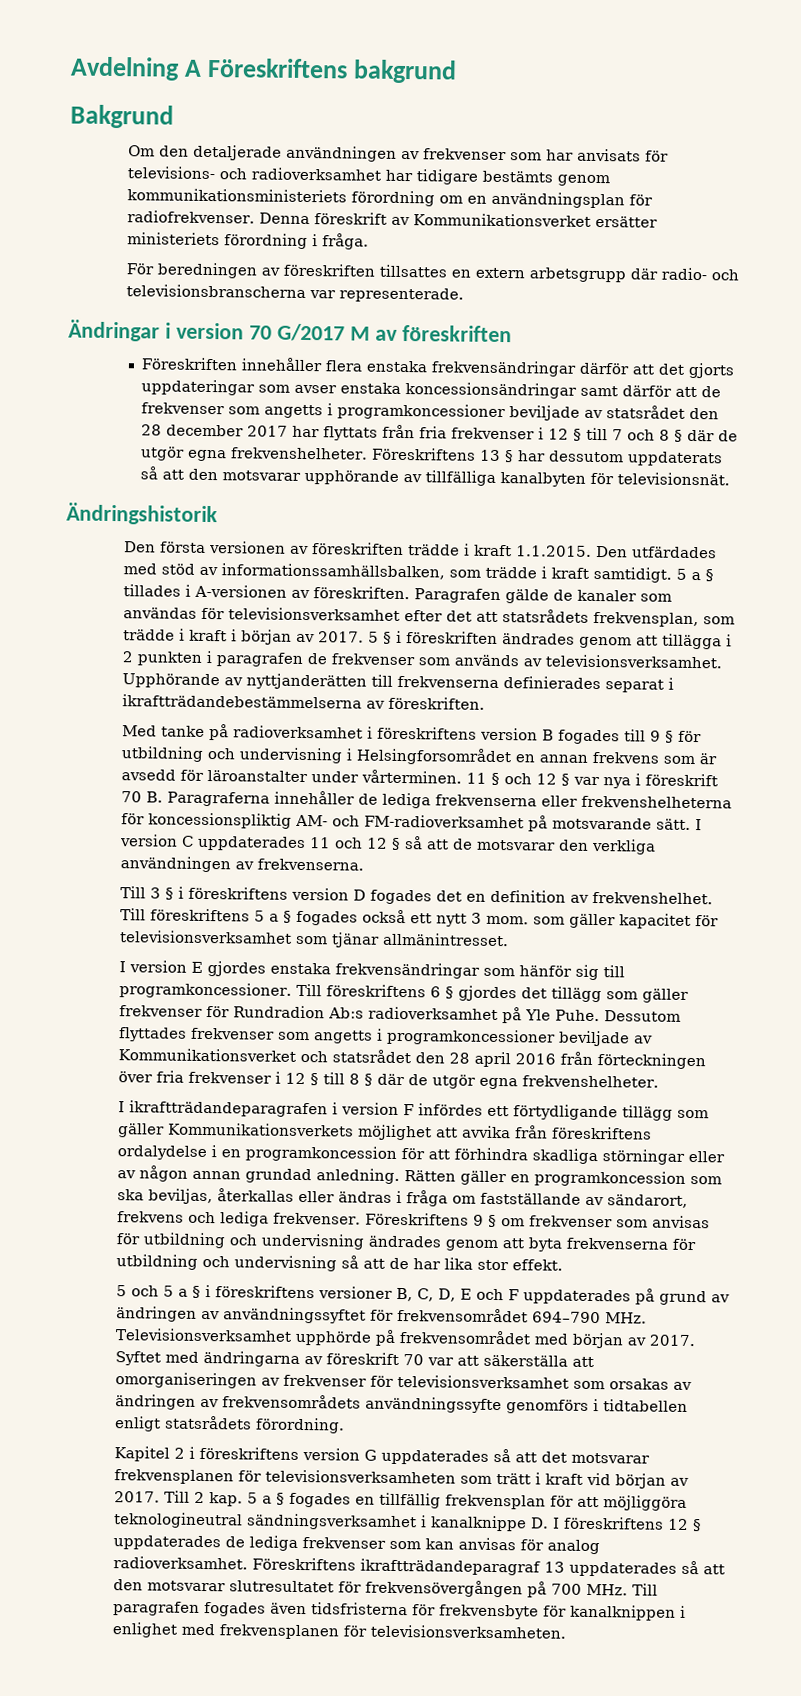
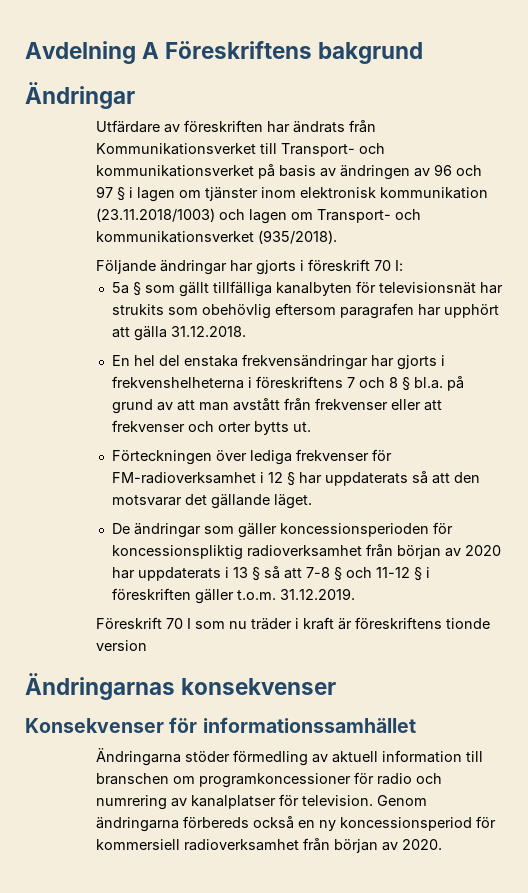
- Bakgrund
- Om den detaljerade användningen av frekvenser som har anvisats för televisions- och radioverksamhet har tidigare bestämts genom kommunikationsministeriets förordning om en användningsplan för radiofrekvenser. Denna föreskrift av Kommunikationsverket ersätter ministeriets förordning i fråga.
- För beredningen av föreskriften tillsattes en extern arbetsgrupp där radio- och televisionsbranscherna var representerade.
- Ändringar i version 70 G/2017 M av föreskriften
- Föreskriften innehåller flera enstaka frekvensändringar därför att det gjorts uppdateringar som avser enstaka koncessionsändringar samt därför att de frekvenser som angetts i programkoncessioner beviljade av statsrådet den 28 december 2017 har flyttats från fria frekvenser i 12 § till 7 och 8 § där de utgör egna frekvenshelheter. Föreskriftens 13 § har dessutom uppdaterats så att den motsvarar upphörande av tillfälliga kanalbyten för televisionsnät.
- Ändringshistorik
- Den första versionen av föreskriften trädde i kraft 1.1.2015. Den utfärdades med stöd av informationssamhällsbalken, som trädde i kraft samtidigt. 5 a § tillades i A-versionen av föreskriften. Paragrafen gälde de kanaler som användas för televisionsverksamhet efter det att statsrådets frekvensplan, som trädde i kraft i början av 2017. 5 § i föreskriften ändrades genom att tillägga i 2 punkten i paragrafen de frekvenser som används av televisionsverksamhet. Upphörande av nyttjanderätten till frekvenserna definierades separat i ikraftträdandebestämmelserna av föreskriften.
- Med tanke på radioverksamhet i föreskriftens version B fogades till 9 § för utbildning och undervisning i Helsingforsområdet en annan frekvens som är avsedd för läroanstalter under vårterminen. 11 § och 12 § var nya i föreskrift 70 B. Paragraferna innehåller de lediga frekvenserna eller frekvenshelheterna för koncessionspliktig AM- och FM-radioverksamhet på motsvarande sätt. I version C uppdaterades 11 och 12 § så att de motsvarar den verkliga användningen av frekvenserna.
- Till 3 § i föreskriftens version D fogades det en definition av frekvenshelhet. Till föreskriftens 5 a § fogades också ett nytt 3 mom. som gäller kapacitet för televisionsverksamhet som tjänar allmänintresset.
- I version E gjordes enstaka frekvensändringar som hänför sig till programkoncessioner. Till föreskriftens 6 § gjordes det tillägg som gäller frekvenser för Rundradion Ab:s radioverksamhet på Yle Puhe. Dessutom flyttades frekvenser som angetts i programkoncessioner beviljade av Kommunikationsverket och statsrådet den 28 april 2016 från förteckningen över fria frekvenser i 12 § till 8 § där de utgör egna frekvenshelheter.
- I ikraftträdandeparagrafen i version F infördes ett förtydligande tillägg som gäller Kommunikationsverkets möjlighet att avvika från föreskriftens ordalydelse i en programkoncession för att förhindra skadliga störningar eller av någon annan grundad anledning. Rätten gäller en programkoncession som ska beviljas, återkallas eller ändras i fråga om fastställande av sändarort, frekvens och lediga frekvenser. Föreskriftens 9 § om frekvenser som anvisas för utbildning och undervisning ändrades genom att byta frekvenserna för utbildning och undervisning så att de har lika stor effekt.
- 5 och 5 a § i föreskriftens versioner B, C, D, E och F uppdaterades på grund av ändringen av användningssyftet för frekvensområdet 694–790 MHz. Televisionsverksamhet upphörde på frekvensområdet med början av 2017. Syftet med ändringarna av föreskrift 70 var att säkerställa att omorganiseringen av frekvenser för televisionsverksamhet som orsakas av ändringen av frekvensområdets användningssyfte genomförs i tidtabellen enligt statsrådets förordning.
- Kapitel 2 i föreskriftens version G uppdaterades så att det motsvarar frekvensplanen för televisionsverksamheten som trätt i kraft vid början av 2017. Till 2 kap. 5 a § fogades en tillfällig frekvensplan för att möjliggöra teknologineutral sändningsverksamhet i kanalknippe D. I föreskriftens 12 § uppdaterades de lediga frekvenser som kan anvisas för analog radioverksamhet. Föreskriftens ikraftträdandeparagraf 13 uppdaterades så att den motsvarar slutresultatet för frekvensövergången på 700 MHz. Till paragrafen fogades även tidsfristerna för frekvensbyte för kanalknippen i enlighet med frekvensplanen för televisionsverksamheten.
+ Ändringar
+ Utfärdare av föreskriften har ändrats från Kommunikationsverket till Transport- och kommunikationsverket på basis av ändringen av 96 och 97 § i lagen om tjänster inom elektronisk kommunikation (23.11.2018/1003) och lagen om Transport- och kommunikationsverket (935/2018).
+ Följande ändringar har gjorts i föreskrift 70 I:
+ 5a § som gällt tillfälliga kanalbyten för televisionsnät har strukits som obehövlig eftersom paragrafen har upphört att gälla 31.12.2018.
+ En hel del enstaka frekvensändringar har gjorts i frekvenshelheterna i föreskriftens 7 och 8 § bl.a. på grund av att man avstått från frekvenser eller att frekvenser och orter bytts ut.
+ Förteckningen över lediga frekvenser för FM-radioverksamhet i 12 § har uppdaterats så att den motsvarar det gällande läget.
+ De ändringar som gäller koncessionsperioden för koncessionspliktig radioverksamhet från början av 2020 har uppdaterats i 13 § så att 7-8 § och 11-12 § i föreskriften gäller t.o.m. 31.12.2019.
+ Föreskrift 70 I som nu träder i kraft är föreskriftens tionde version
+ Ändringarnas konsekvenser
+ Konsekvenser för informationssamhället
+ Ändringarna stöder förmedling av aktuell information till branschen om programkoncessioner för radio och numrering av kanalplatser för television. Genom ändringarna förbereds också en ny koncessionsperiod för kommersiell radioverksamhet från början av 2020.

